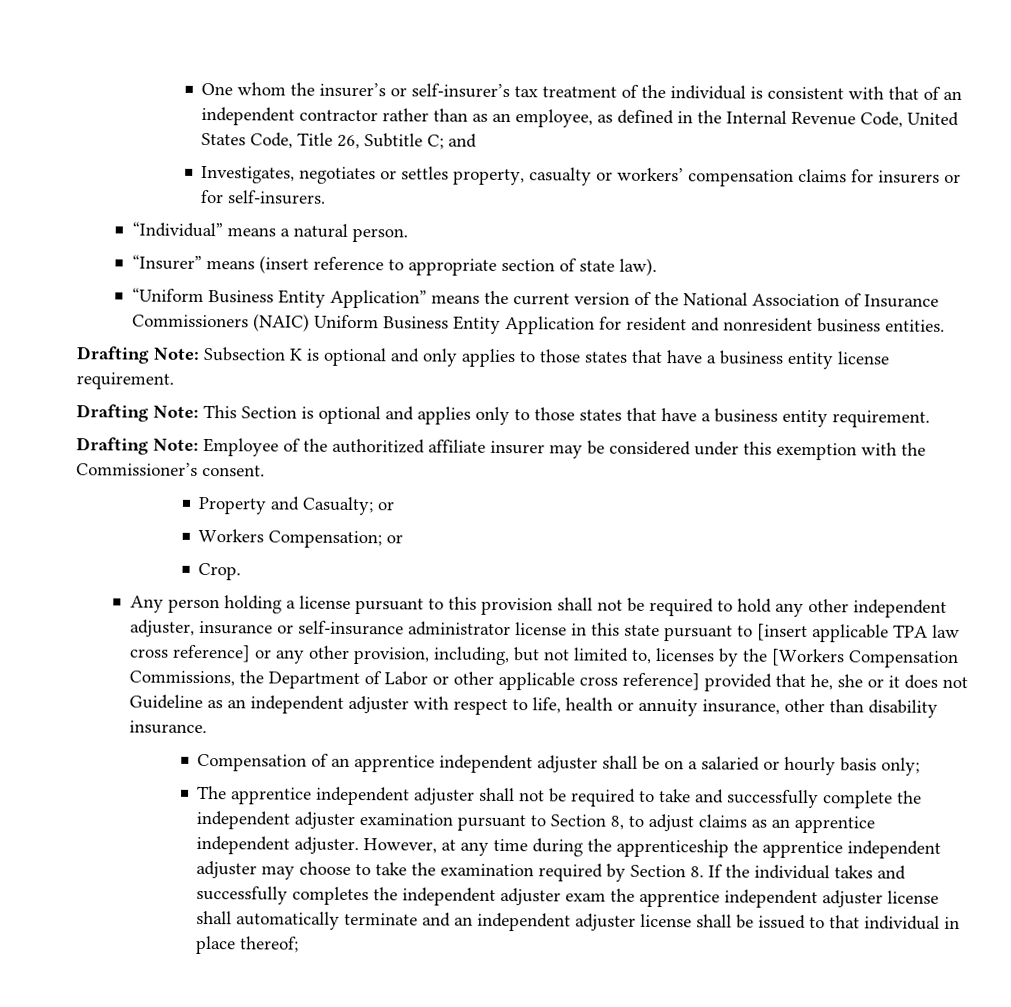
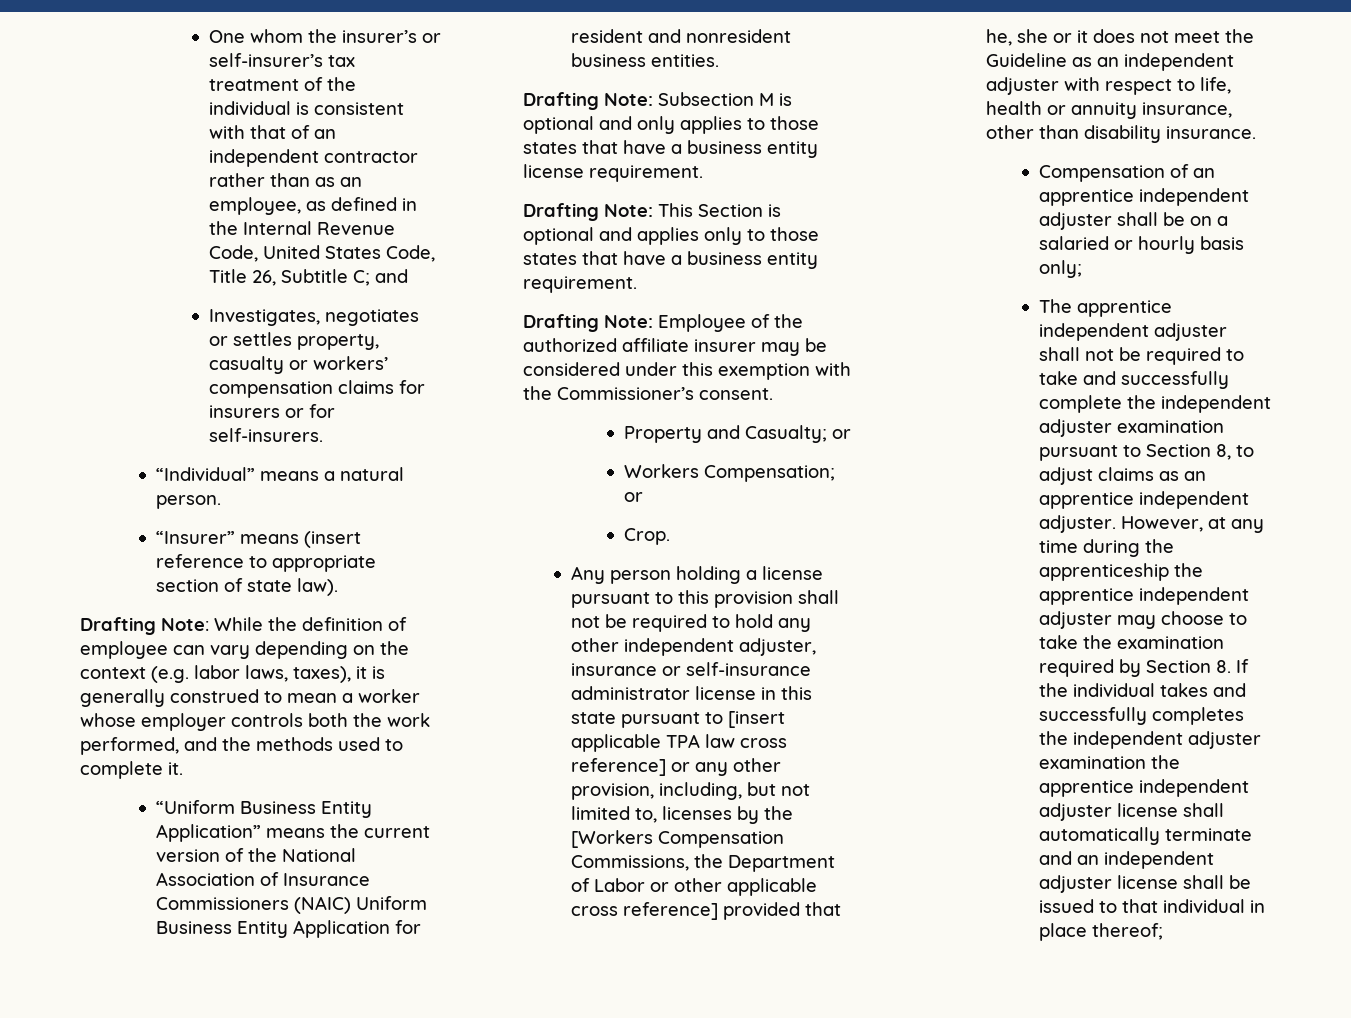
+ Drafting Note: While the definition of employee can vary depending on the context (e.g. labor laws, taxes), it is generally construed to mean a worker whose employer controls both the work performed, and the methods used to complete it.
- Drafting Note: Subsection K is optional and only applies to those states that have a business entity license requirement.
+ Drafting Note: Subsection M is optional and only applies to those states that have a business entity license requirement.
- Drafting Note: Employee of the authoritized affiliate insurer may be considered under this exemption with the Commissioner’s consent.
+ Drafting Note: Employee of the authorized affiliate insurer may be considered under this exemption with the Commissioner’s consent.
- Any person holding a license pursuant to this provision shall not be required to hold any other independent adjuster, insurance or self-insurance administrator license in this state pursuant to [insert applicable TPA law cross reference] or any other provision, including, but not limited to, licenses by the [Workers Compensation Commissions, the Department of Labor or other applicable cross reference] provided that he, she or it does not Guideline as an independent adjuster with respect to life, health or annuity insurance, other than disability insurance.
+ Any person holding a license pursuant to this provision shall not be required to hold any other independent adjuster, insurance or self-insurance administrator license in this state pursuant to [insert applicable TPA law cross reference] or any other provision, including, but not limited to, licenses by the [Workers Compensation Commissions, the Department of Labor or other applicable cross reference] provided that he, she or it does not meet the Guideline as an independent adjuster with respect to life, health or annuity insurance, other than disability insurance.
- However, at any time during the apprenticeship the apprentice independent adjuster may choose to take the examination required by Section 8. If the individual takes and successfully completes the independent adjuster exam the apprentice independent adjuster license shall automatically terminate and an independent adjuster license shall be issued to that individual in place thereof;
+ However, at any time during the apprenticeship the apprentice independent adjuster may choose to take the examination required by Section 8. If the individual takes and successfully completes the independent adjuster examination the apprentice independent adjuster license shall automatically terminate and an independent adjuster license shall be issued to that individual in place thereof;

